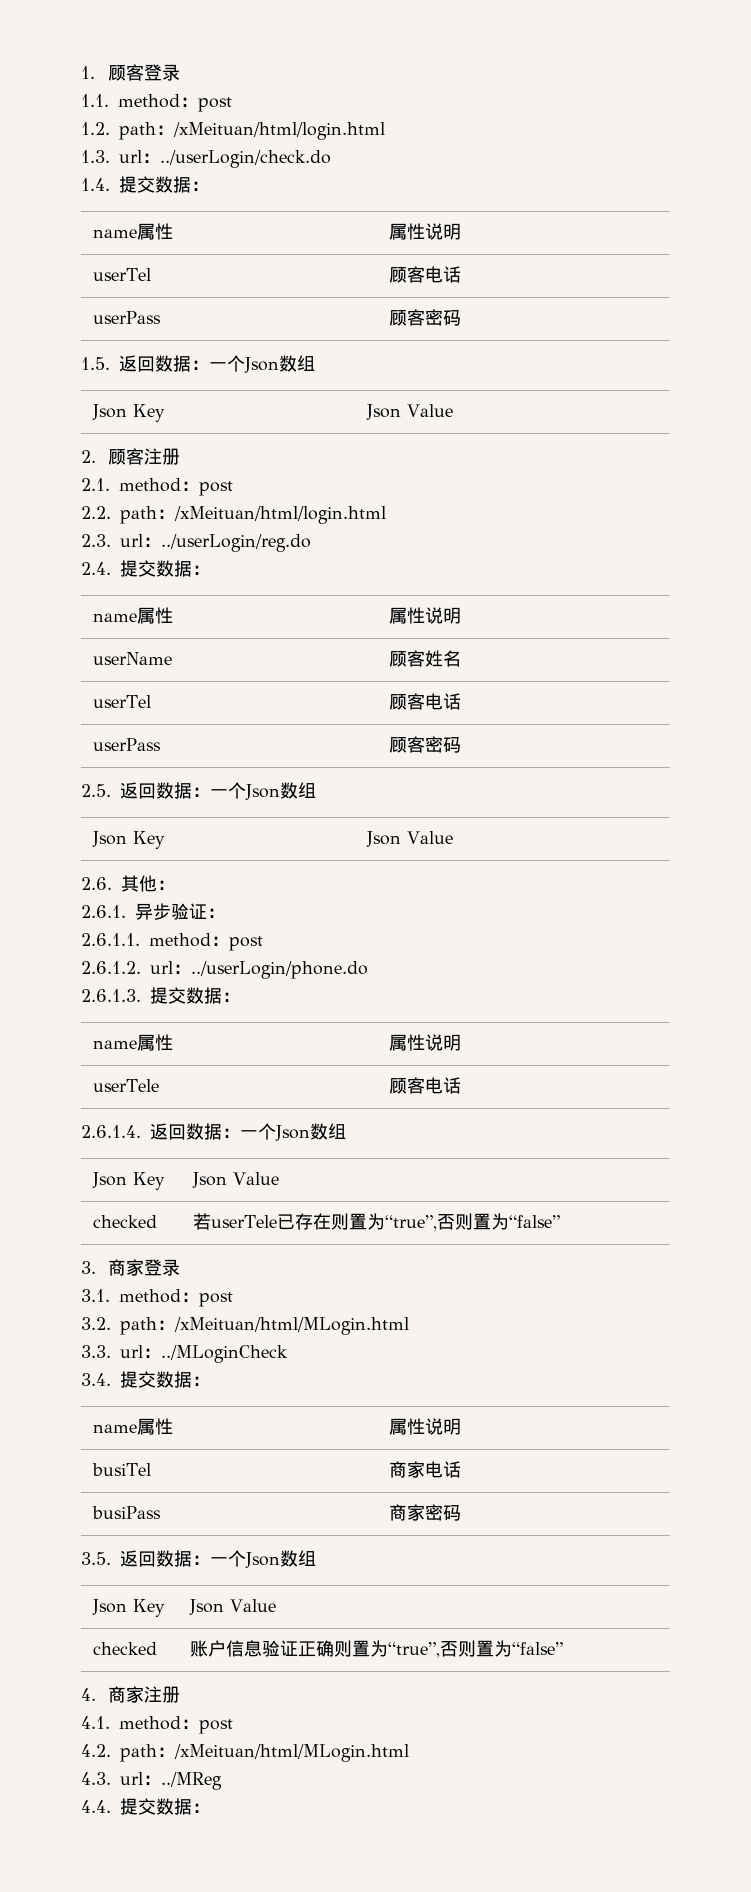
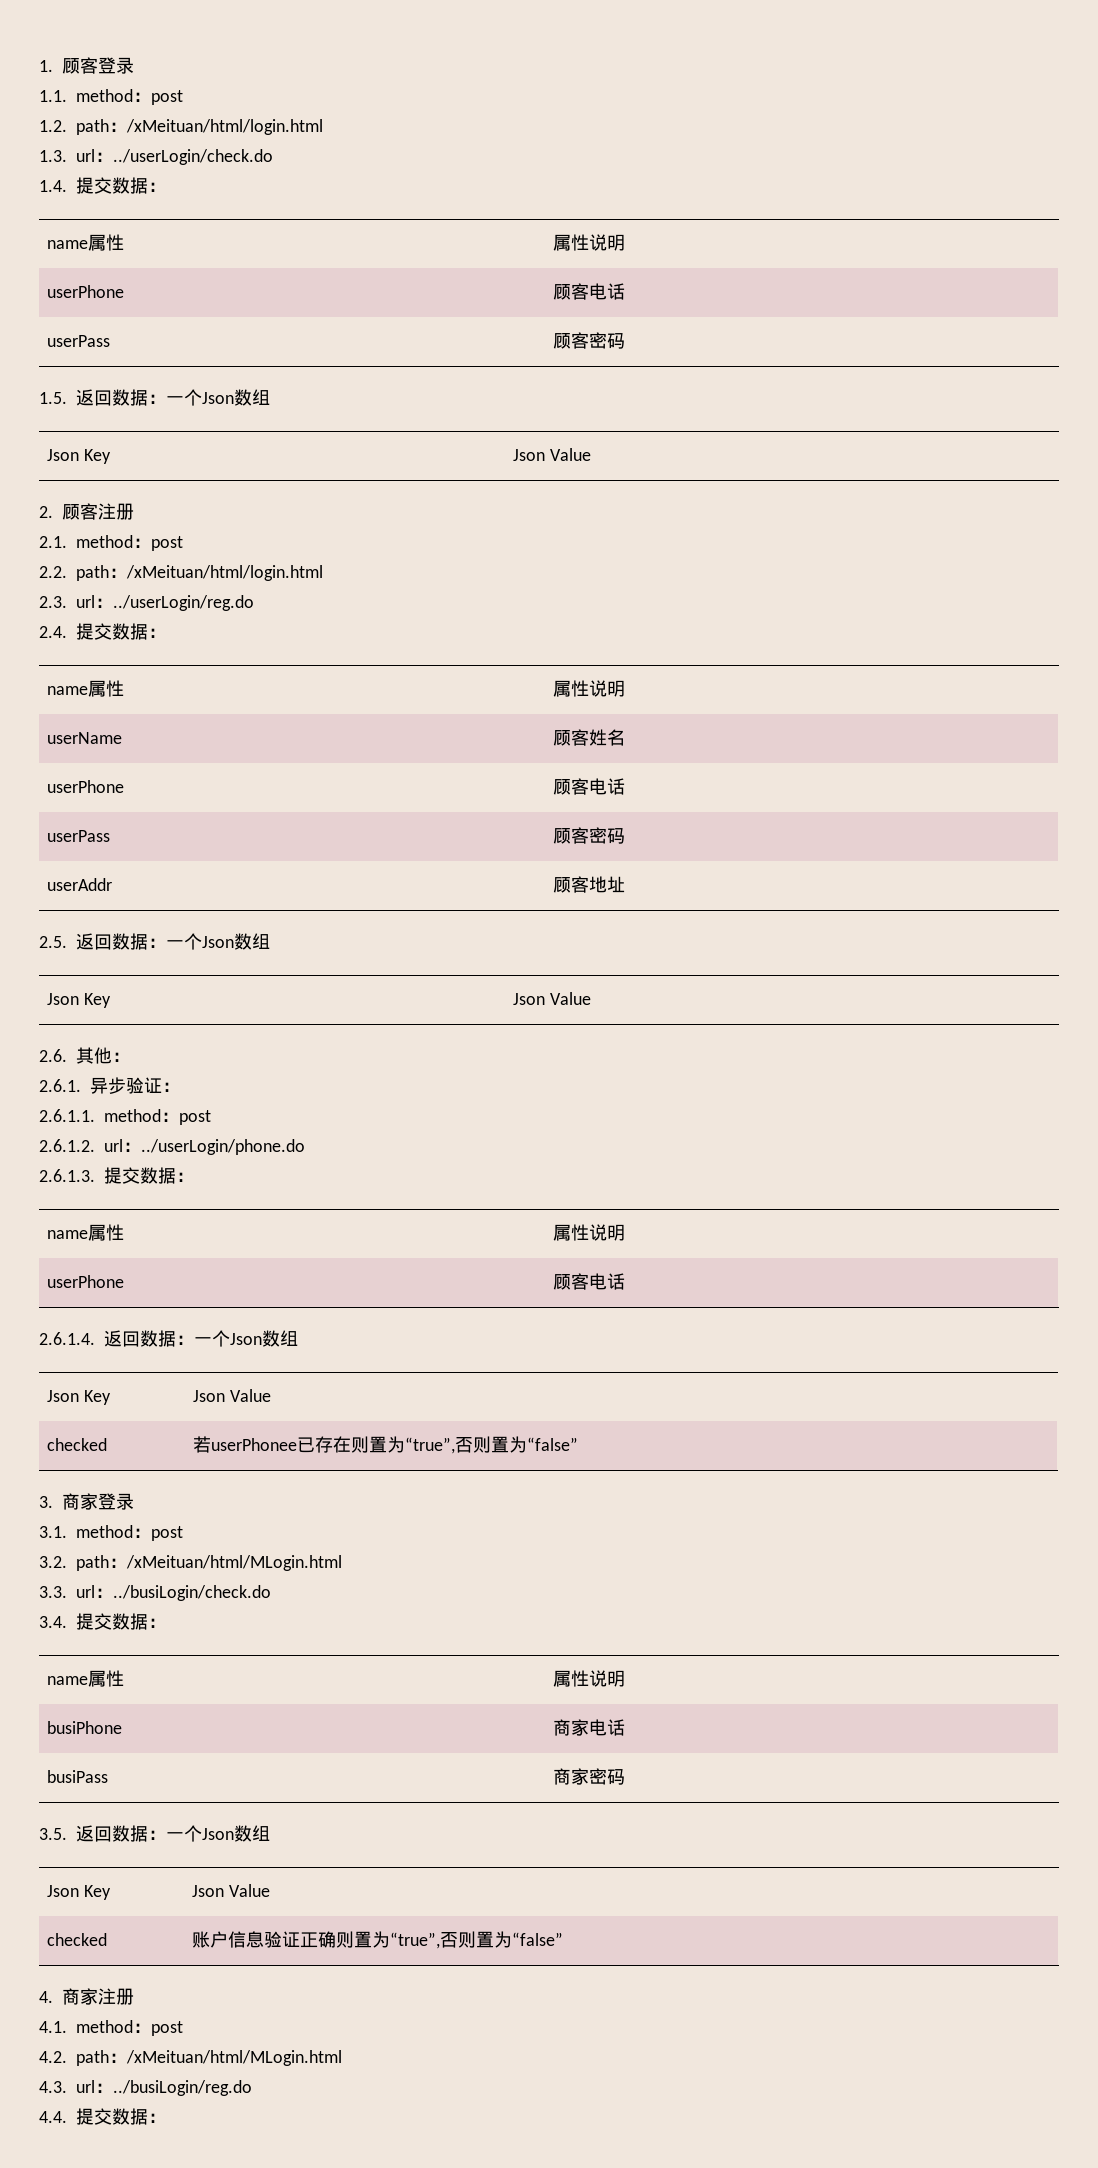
  1.4.提交数据：
  name属性 | 属性说明
- userTel | 顾客电话
+ userPhone | 顾客电话
  userName | 顾客姓名
- userTel | 顾客电话
+ userPhone | 顾客电话
  userPass | 顾客密码
+ userAddr | 顾客地址
  2.6.1.3.提交数据：
  name属性 | 属性说明
- userTele | 顾客电话
+ userPhone | 顾客电话
- checked | 若userTele已存在则置为“true”,否则置为“false”
+ checked | 若userPhonee已存在则置为“true”,否则置为“false”
- 3.3. url：../MLoginCheck
+ 3.3. url：../busiLogin/check.do
- busiTel | 商家电话
+ busiPhone | 商家电话
- 4.3. url：../MReg
+ 4.3. url：../busiLogin/reg.do

